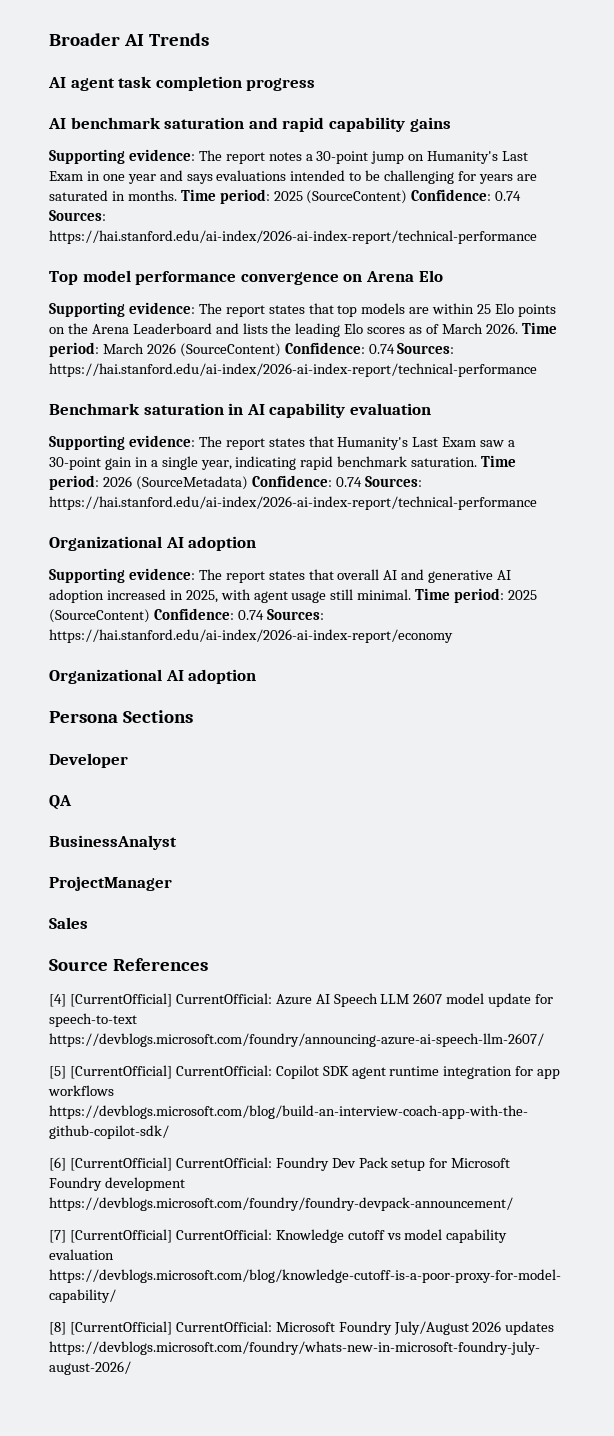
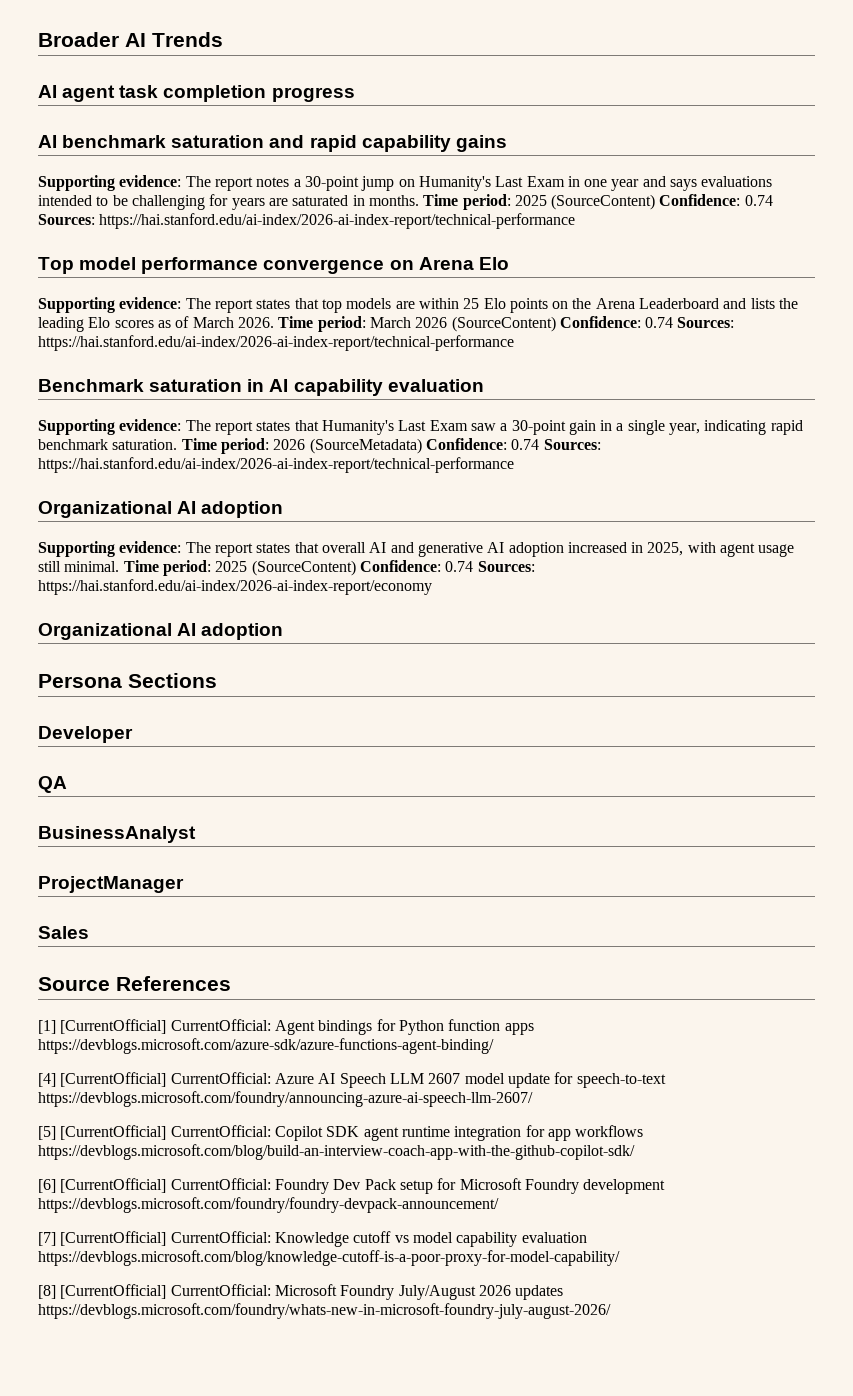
+ [1] [CurrentOfficial] CurrentOfficial: Agent bindings for Python function apps https://devblogs.microsoft.com/azure-sdk/azure-functions-agent-binding/

